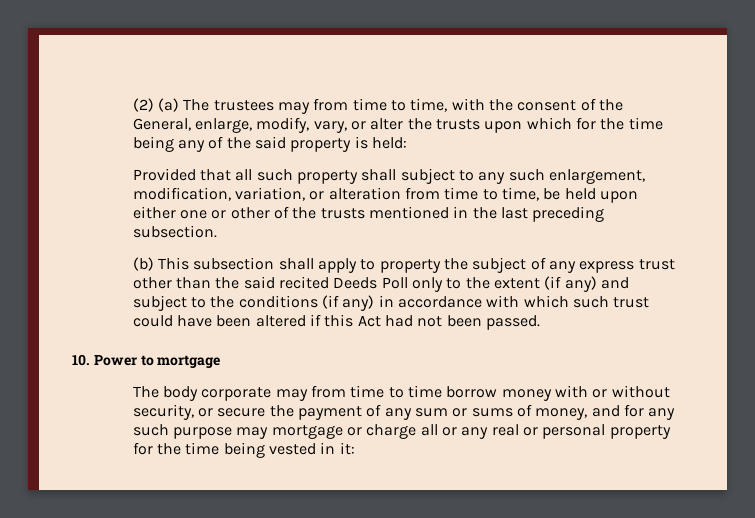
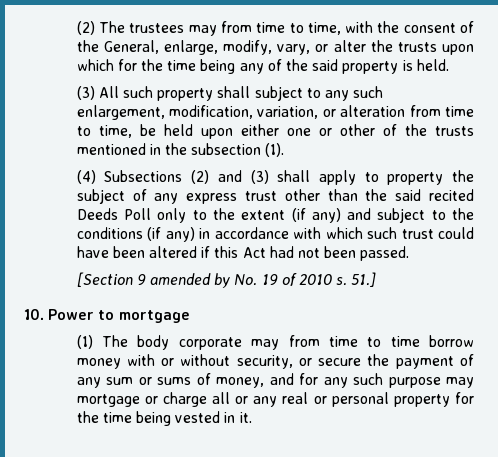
- (2) (a) The trustees may from time to time, with the consent of the General, enlarge, modify, vary, or alter the trusts upon which for the time being any of the said property is held:
- Provided that all such property shall subject to any such enlargement, modification, variation, or alteration from time to time, be held upon either one or other of the trusts mentioned in the last preceding subsection.
- (b) This subsection shall apply to property the subject of any express trust other than the said recited Deeds Poll only to the extent (if any) and subject to the conditions (if any) in accordance with which such trust could have been altered if this Act had not been passed.
+ (2) The trustees may from time to time, with the consent of the General, enlarge, modify, vary, or alter the trusts upon which for the time being any of the said property is held.
+ (3) All such property shall subject to any such enlargement, modification, variation, or alteration from time to time, be held upon either one or other of the trusts mentioned in the subsection (1).
+ (4) Subsections (2) and (3) shall apply to property the subject of any express trust other than the said recited Deeds Poll only to the extent (if any) and subject to the conditions (if any) in accordance with which such trust could have been altered if this Act had not been passed.
+ [Section 9 amended by No. 19 of 2010 s. 51.]
- The body corporate may from time to time borrow money with or without security, or secure the payment of any sum or sums of money, and for any such purpose may mortgage or charge all or any real or personal property for the time being vested in it:
+ (1) The body corporate may from time to time borrow money with or without security, or secure the payment of any sum or sums of money, and for any such purpose may mortgage or charge all or any real or personal property for the time being vested in it.

